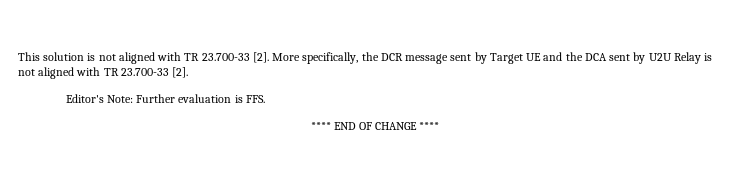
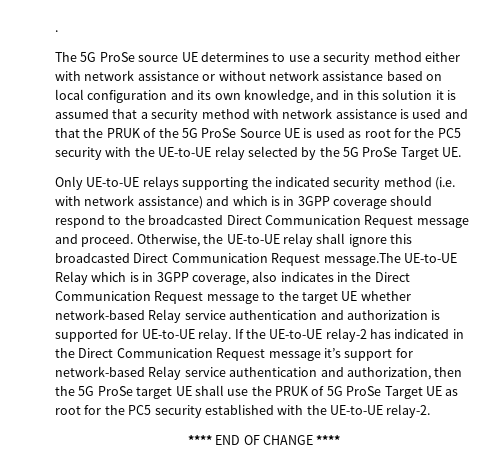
- This solution is not aligned with TR 23.700-33 [2]. More specifically, the DCR message sent by Target UE and the DCA sent by U2U Relay is not aligned with TR 23.700-33 [2].
- Editor's Note: Further evaluation is FFS.
+ .
+ The 5G ProSe source UE determines to use a security method either with network assistance or without network assistance based on local configuration and its own knowledge, and in this solution it is assumed that a security method with network assistance is used and that the PRUK of the 5G ProSe Source UE is used as root for the PC5 security with the UE-to-UE relay selected by the 5G ProSe Target UE.
+ Only UE-to-UE relays supporting the indicated security method (i.e. with network assistance) and which is in 3GPP coverage should respond to the broadcasted Direct Communication Request message and proceed. Otherwise, the UE-to-UE relay shall ignore this broadcasted Direct Communication Request message.The UE-to-UE Relay which is in 3GPP coverage, also indicates in the Direct Communication Request message to the target UE whether network-based Relay service authentication and authorization is supported for UE-to-UE relay. If the UE-to-UE relay-2 has indicated in the Direct Communication Request message it’s support for network-based Relay service authentication and authorization, then the 5G ProSe target UE shall use the PRUK of 5G ProSe Target UE as root for the PC5 security established with the UE-to-UE relay-2.

